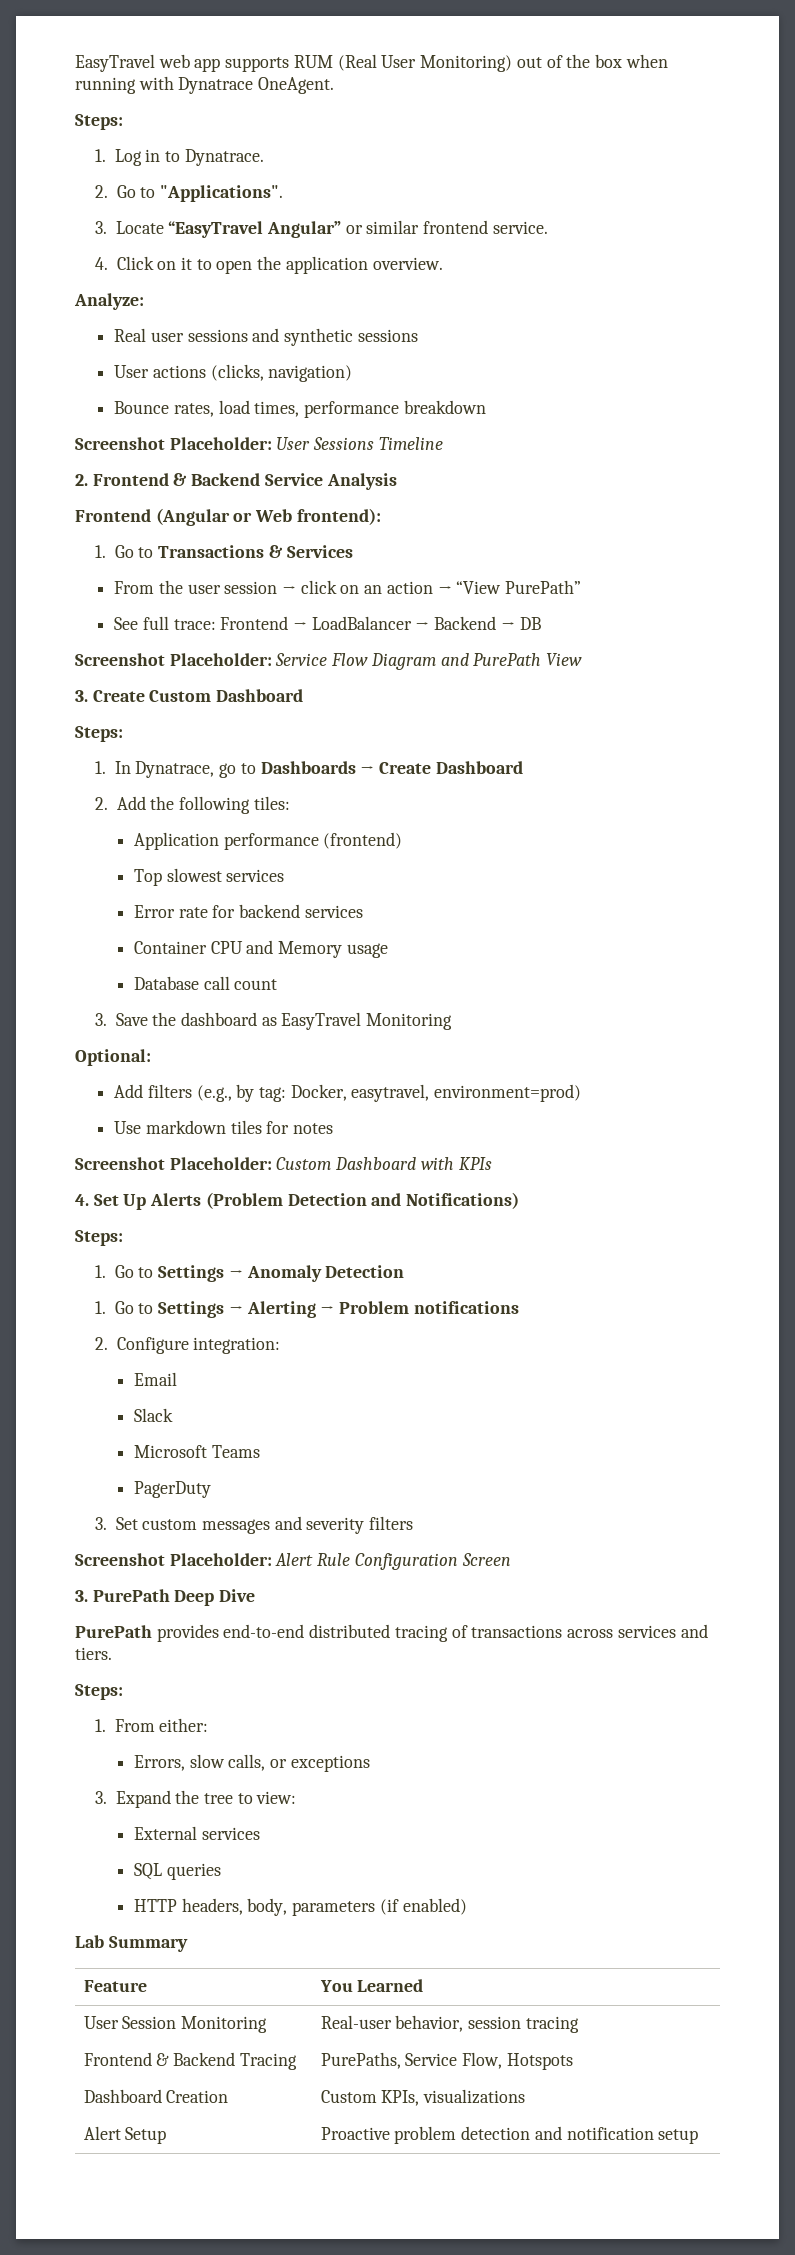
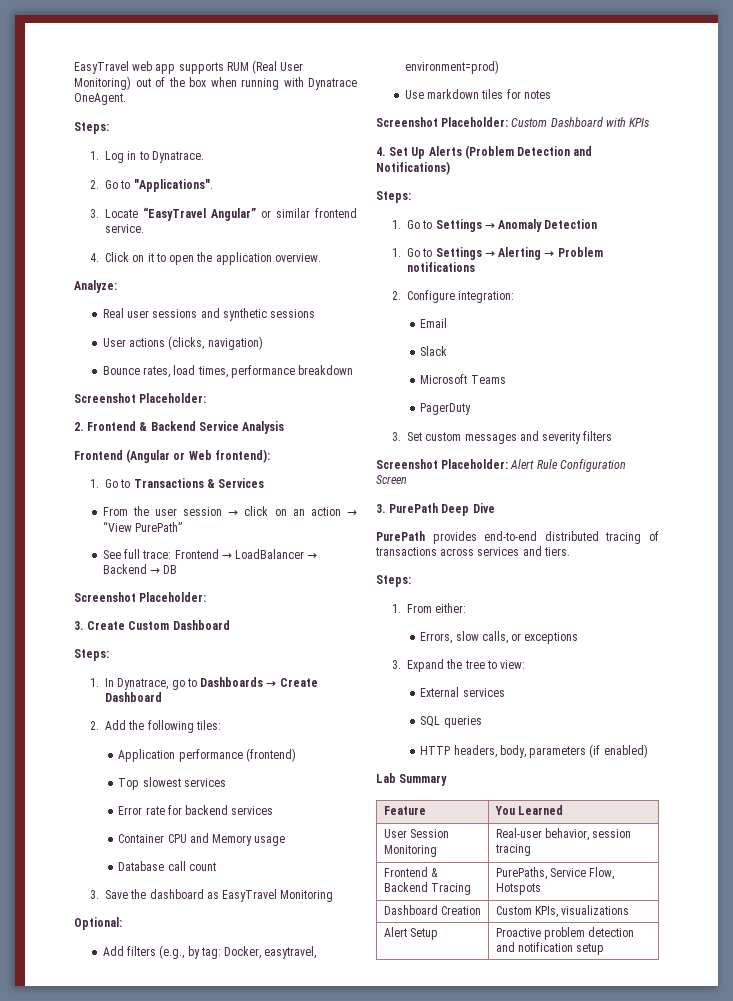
  Bounce rates, load times, performance breakdown
- Screenshot Placeholder: User Sessions Timeline
+ Screenshot Placeholder:
  See full trace: Frontend → LoadBalancer → Backend → DB
- Screenshot Placeholder: Service Flow Diagram and PurePath View
+ Screenshot Placeholder:

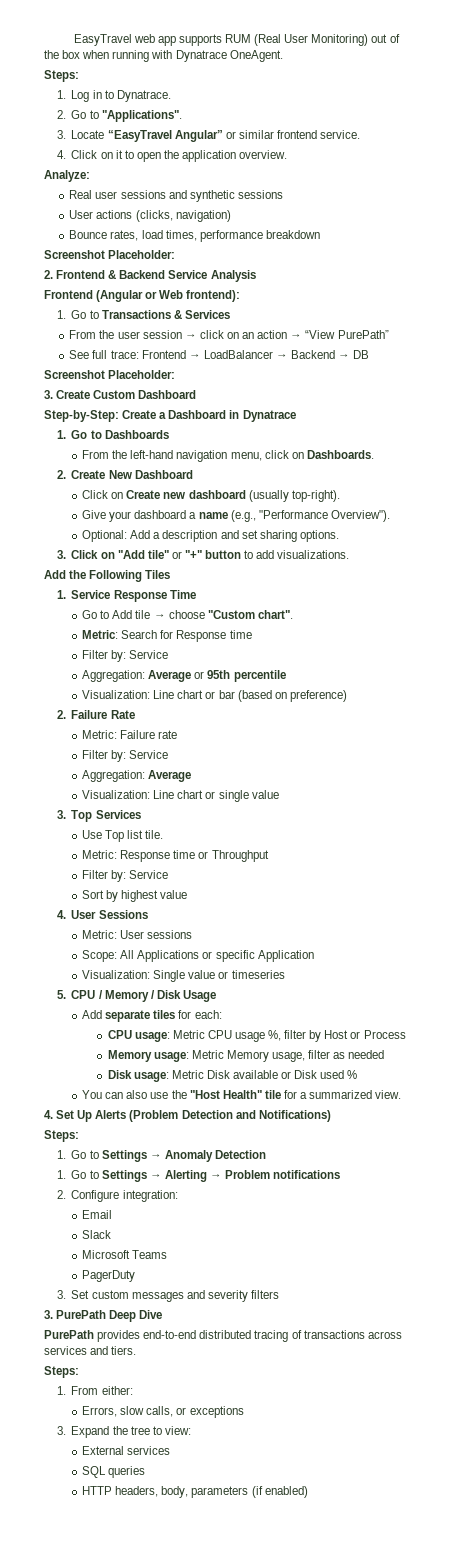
  3. Create Custom Dashboard
- Steps:
- 1. In Dynatrace, go to Dashboards → Create Dashboard
- 2. Add the following tiles:
- Application performance (frontend)
- Top slowest services
- Error rate for backend services
- Container CPU and Memory usage
- Database call count
- 3. Save the dashboard as EasyTravel Monitoring
- Optional:
- Add filters (e.g., by tag: Docker, easytravel, environment=prod)
- Use markdown tiles for notes
- Screenshot Placeholder: Custom Dashboard with KPIs
+ Step-by-Step: Create a Dashboard in Dynatrace
+ 1. Go to Dashboards
+ From the left-hand navigation menu, click on Dashboards.
+ 2. Create New Dashboard
+ Click on Create new dashboard (usually top-right).
+ Give your dashboard a name (e.g., "Performance Overview").
+ Optional: Add a description and set sharing options.
+ 3. Click on "Add tile" or "+" button to add visualizations.
+ Add the Following Tiles
+ 1. Service Response Time
+ Go to Add tile → choose "Custom chart".
+ Metric: Search for Response time
+ Filter by: Service
+ Aggregation: Average or 95th percentile
+ Visualization: Line chart or bar (based on preference)
+ 2. Failure Rate
+ Metric: Failure rate
+ Filter by: Service
+ Aggregation: Average
+ Visualization: Line chart or single value
+ 3. Top Services
+ Use Top list tile.
+ Metric: Response time or Throughput
+ Filter by: Service
+ Sort by highest value
+ 4. User Sessions
+ Metric: User sessions
+ Scope: All Applications or specific Application
+ Visualization: Single value or timeseries
+ 5. CPU / Memory / Disk Usage
+ Add separate tiles for each:
+ CPU usage: Metric CPU usage %, filter by Host or Process
+ Memory usage: Metric Memory usage, filter as needed
+ Disk usage: Metric Disk available or Disk used %
+ You can also use the "Host Health" tile for a summarized view.
- Screenshot Placeholder: Alert Rule Configuration Screen
- Lab Summary
- Feature | You Learned
- User Session Monitoring | Real-user behavior, session tracing
- Frontend & Backend Tracing | PurePaths, Service Flow, Hotspots
- Dashboard Creation | Custom KPIs, visualizations
- Alert Setup | Proactive problem detection and notification setup

